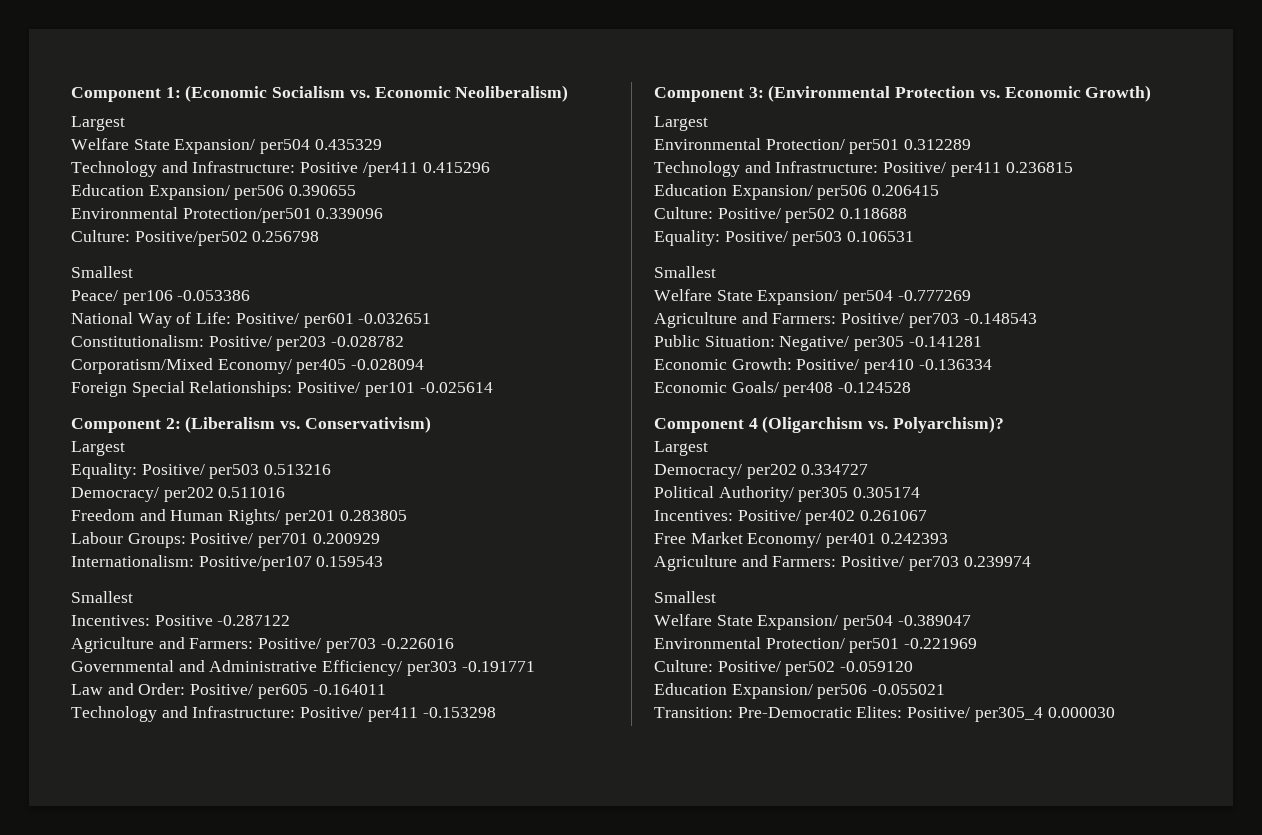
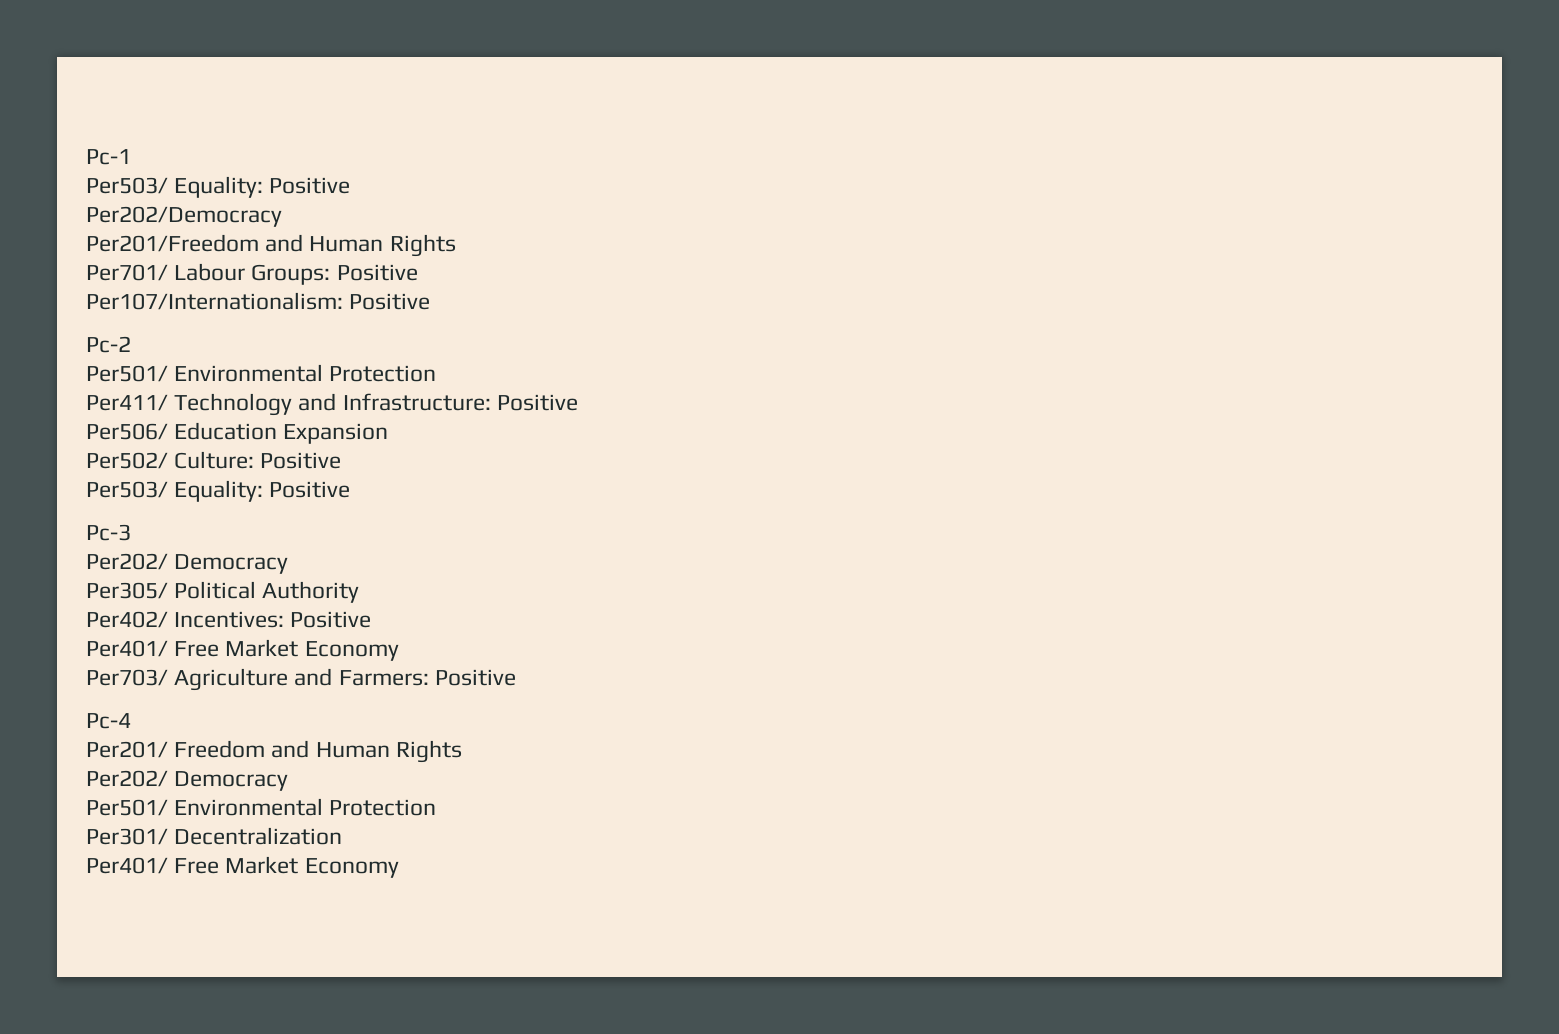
- Component 1: (Economic Socialism vs. Economic Neoliberalism)
- Largest
- Welfare State Expansion/ per504 0.435329
- Technology and Infrastructure: Positive /per411 0.415296
- Education Expansion/ per506 0.390655
- Environmental Protection/per501 0.339096
- Culture: Positive/per502 0.256798
- Smallest
- Peace/ per106 -0.053386
- National Way of Life: Positive/ per601 -0.032651
- Constitutionalism: Positive/ per203 -0.028782
- Corporatism/Mixed Economy/ per405 -0.028094
- Foreign Special Relationships: Positive/ per101 -0.025614
- Component 2: (Liberalism vs. Conservativism)
- Largest
- Equality: Positive/ per503 0.513216
- Democracy/ per202 0.511016
- Freedom and Human Rights/ per201 0.283805
- Labour Groups: Positive/ per701 0.200929
- Internationalism: Positive/per107 0.159543
- Smallest
- Incentives: Positive -0.287122
- Agriculture and Farmers: Positive/ per703 -0.226016
- Governmental and Administrative Efficiency/ per303 -0.191771
- Law and Order: Positive/ per605 -0.164011
- Technology and Infrastructure: Positive/ per411 -0.153298
- Component 3: (Environmental Protection vs. Economic Growth)
- Largest
- Environmental Protection/ per501 0.312289
- Technology and Infrastructure: Positive/ per411 0.236815
- Education Expansion/ per506 0.206415
- Culture: Positive/ per502 0.118688
- Equality: Positive/ per503 0.106531
- Smallest
- Welfare State Expansion/ per504 -0.777269
- Agriculture and Farmers: Positive/ per703 -0.148543
- Public Situation: Negative/ per305 -0.141281
- Economic Growth: Positive/ per410 -0.136334
- Economic Goals/ per408 -0.124528
- Component 4 (Oligarchism vs. Polyarchism)?
- Largest
- Democracy/ per202 0.334727
- Political Authority/ per305 0.305174
- Incentives: Positive/ per402 0.261067
- Free Market Economy/ per401 0.242393
- Agriculture and Farmers: Positive/ per703 0.239974
- Smallest
- Welfare State Expansion/ per504 -0.389047
- Environmental Protection/ per501 -0.221969
- Culture: Positive/ per502 -0.059120
- Education Expansion/ per506 -0.055021
- Transition: Pre-Democratic Elites: Positive/ per305_4 0.000030
+ Pc-1
+ Per503/ Equality: Positive
+ Per202/Democracy
+ Per201/Freedom and Human Rights
+ Per701/ Labour Groups: Positive
+ Per107/Internationalism: Positive
+ Pc-2
+ Per501/ Environmental Protection
+ Per411/ Technology and Infrastructure: Positive
+ Per506/ Education Expansion
+ Per502/ Culture: Positive
+ Per503/ Equality: Positive
+ Pc-3
+ Per202/ Democracy
+ Per305/ Political Authority
+ Per402/ Incentives: Positive
+ Per401/ Free Market Economy
+ Per703/ Agriculture and Farmers: Positive
+ Pc-4
+ Per201/ Freedom and Human Rights
+ Per202/ Democracy
+ Per501/ Environmental Protection
+ Per301/ Decentralization
+ Per401/ Free Market Economy

